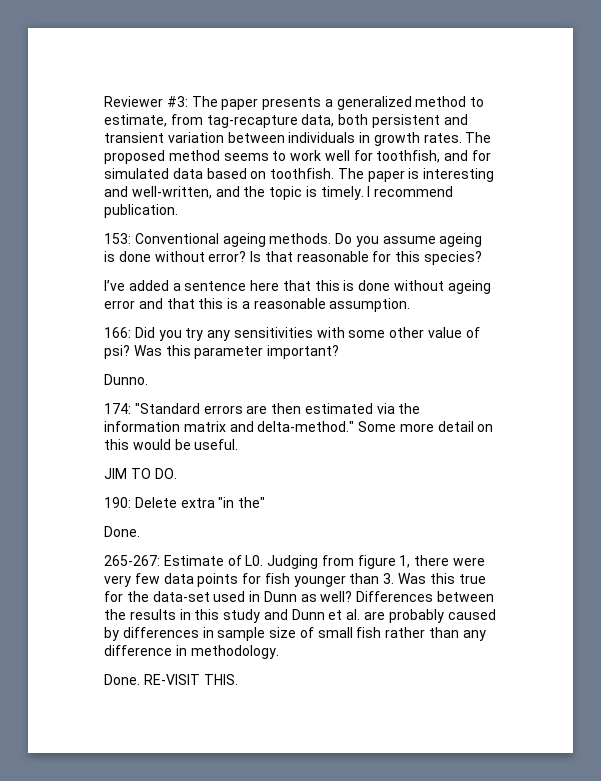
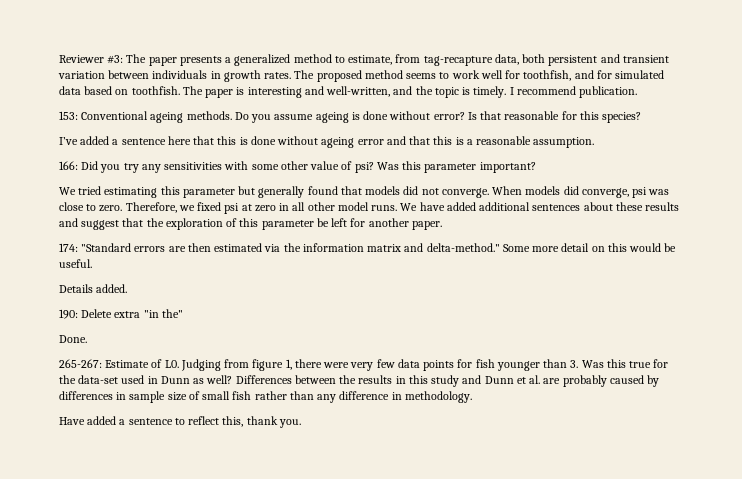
- Dunno.
+ We tried estimating this parameter but generally found that models did not converge. When models did converge, psi was close to zero. Therefore, we fixed psi at zero in all other model runs. We have added additional sentences about these results and suggest that the exploration of this parameter be left for another paper.
- JIM TO DO.
+ Details added.
- Done. RE-VISIT THIS.
+ Have added a sentence to reflect this, thank you.

